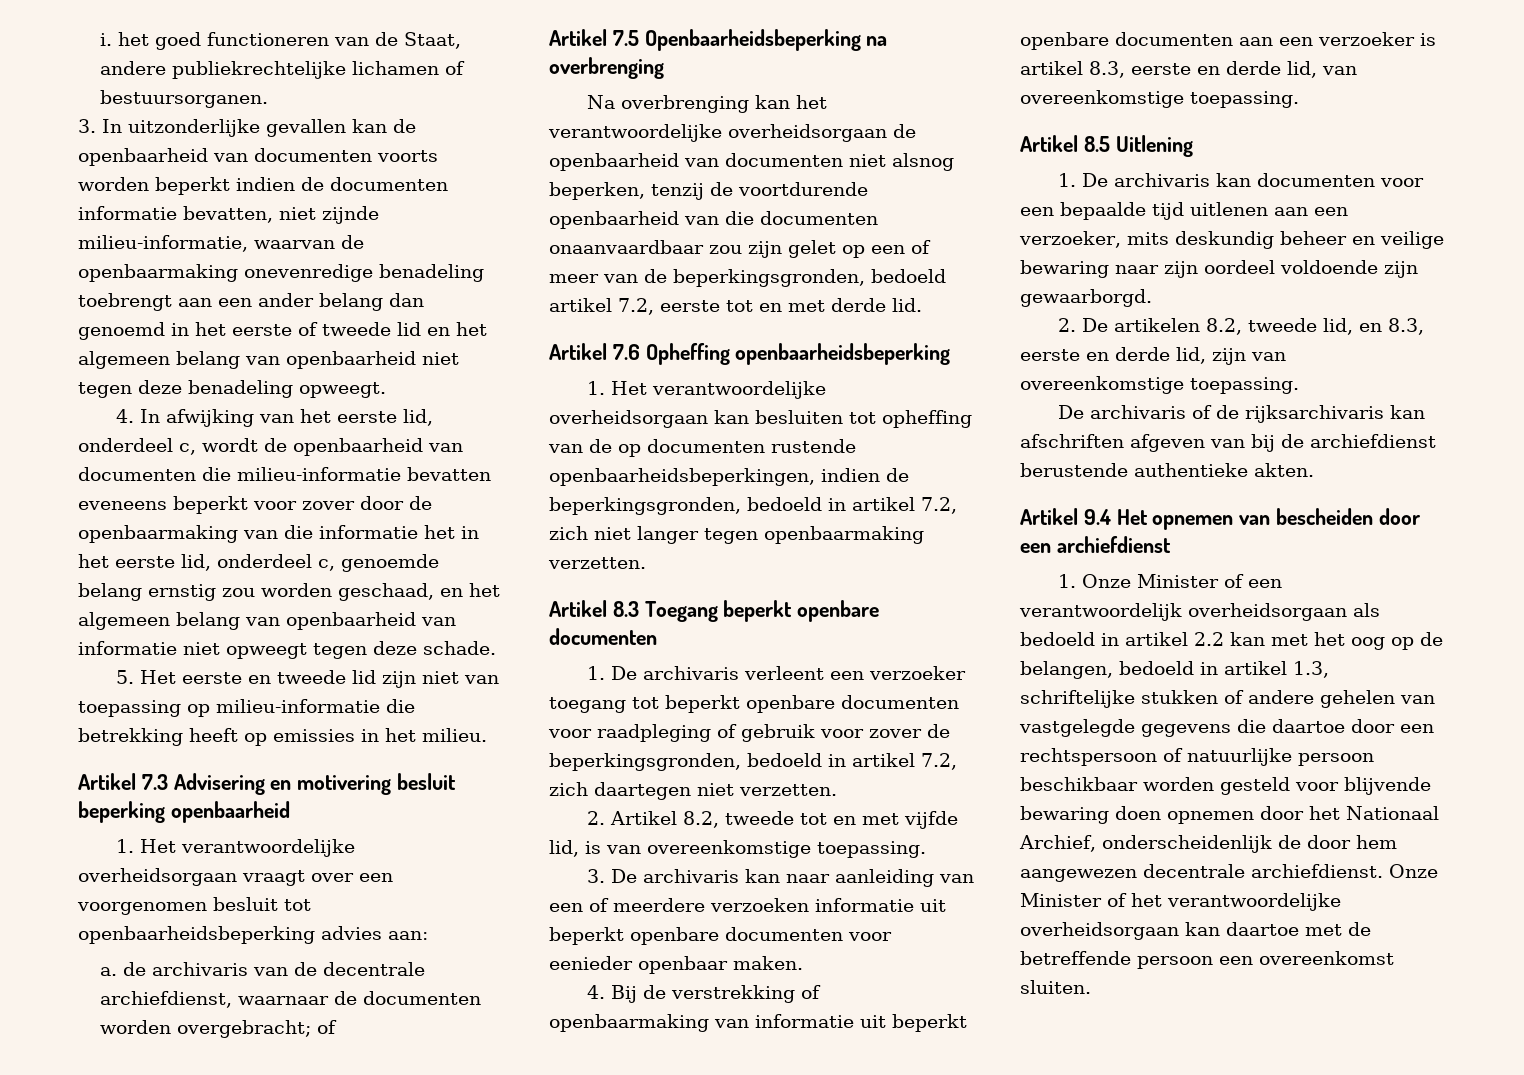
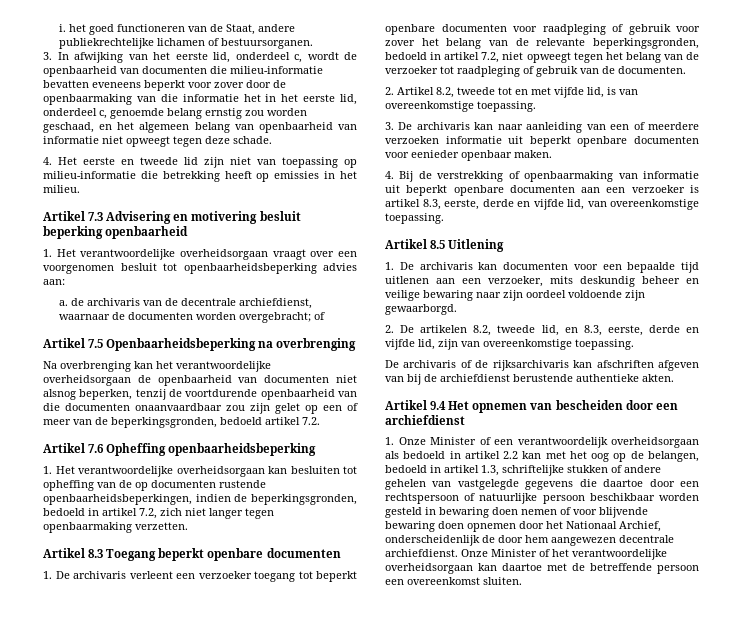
- 3. In uitzonderlijke gevallen kan de openbaarheid van documenten voorts worden beperkt indien de documenten informatie bevatten, niet zijnde milieu-informatie, waarvan de openbaarmaking onevenredige benadeling toebrengt aan een ander belang dan genoemd in het eerste of tweede lid en het algemeen belang van openbaarheid niet tegen deze benadeling opweegt.
- 4. In afwijking van het eerste lid, onderdeel c, wordt de openbaarheid van documenten die milieu-informatie bevatten eveneens beperkt voor zover door de openbaarmaking van die informatie het in het eerste lid, onderdeel c, genoemde belang ernstig zou worden geschaad, en het algemeen belang van openbaarheid van informatie niet opweegt tegen deze schade.
+ 3. In afwijking van het eerste lid, onderdeel c, wordt de openbaarheid van documenten die milieu-informatie bevatten eveneens beperkt voor zover door de openbaarmaking van die informatie het in het eerste lid, onderdeel c, genoemde belang ernstig zou worden geschaad, en het algemeen belang van openbaarheid van informatie niet opweegt tegen deze schade.
- 5. Het eerste en tweede lid zijn niet van toepassing op milieu-informatie die betrekking heeft op emissies in het milieu.
+ 4. Het eerste en tweede lid zijn niet van toepassing op milieu-informatie die betrekking heeft op emissies in het milieu.
- Na overbrenging kan het verantwoordelijke overheidsorgaan de openbaarheid van documenten niet alsnog beperken, tenzij de voortdurende openbaarheid van die documenten onaanvaardbaar zou zijn gelet op een of meer van de beperkingsgronden, bedoeld artikel 7.2, eerste tot en met derde lid.
+ Na overbrenging kan het verantwoordelijke overheidsorgaan de openbaarheid van documenten niet alsnog beperken, tenzij de voortdurende openbaarheid van die documenten onaanvaardbaar zou zijn gelet op een of meer van de beperkingsgronden, bedoeld artikel 7.2.
- 1. De archivaris verleent een verzoeker toegang tot beperkt openbare documenten voor raadpleging of gebruik voor zover de beperkingsgronden, bedoeld in artikel 7.2, zich daartegen niet verzetten.
+ 1. De archivaris verleent een verzoeker toegang tot beperkt openbare documenten voor raadpleging of gebruik voor zover het belang van de relevante beperkingsgronden, bedoeld in artikel 7.2, niet opweegt tegen het belang van de verzoeker tot raadpleging of gebruik van de documenten.
- 4. Bij de verstrekking of openbaarmaking van informatie uit beperkt openbare documenten aan een verzoeker is artikel 8.3, eerste en derde lid, van overeenkomstige toepassing.
+ 4. Bij de verstrekking of openbaarmaking van informatie uit beperkt openbare documenten aan een verzoeker is artikel 8.3, eerste, derde en vijfde lid, van overeenkomstige toepassing.
- 2. De artikelen 8.2, tweede lid, en 8.3, eerste en derde lid, zijn van overeenkomstige toepassing.
+ 2. De artikelen 8.2, tweede lid, en 8.3, eerste, derde en vijfde lid, zijn van overeenkomstige toepassing.
- 1. Onze Minister of een verantwoordelijk overheidsorgaan als bedoeld in artikel 2.2 kan met het oog op de belangen, bedoeld in artikel 1.3, schriftelijke stukken of andere gehelen van vastgelegde gegevens die daartoe door een rechtspersoon of natuurlijke persoon beschikbaar worden gesteld voor blijvende bewaring doen opnemen door het Nationaal Archief, onderscheidenlijk de door hem aangewezen decentrale archiefdienst.
+ 1. Onze Minister of een verantwoordelijk overheidsorgaan als bedoeld in artikel 2.2 kan met het oog op de belangen, bedoeld in artikel 1.3, schriftelijke stukken of andere gehelen van vastgelegde gegevens die daartoe door een rechtspersoon of natuurlijke persoon beschikbaar worden gesteld in bewaring doen nemen of voor blijvende bewaring doen opnemen door het Nationaal Archief, onderscheidenlijk de door hem aangewezen decentrale archiefdienst.

